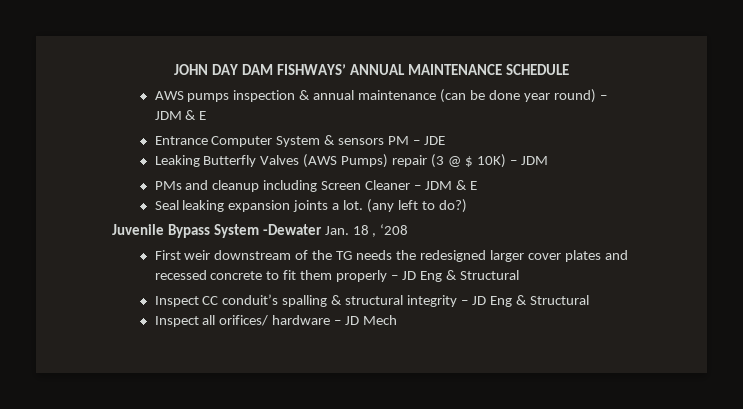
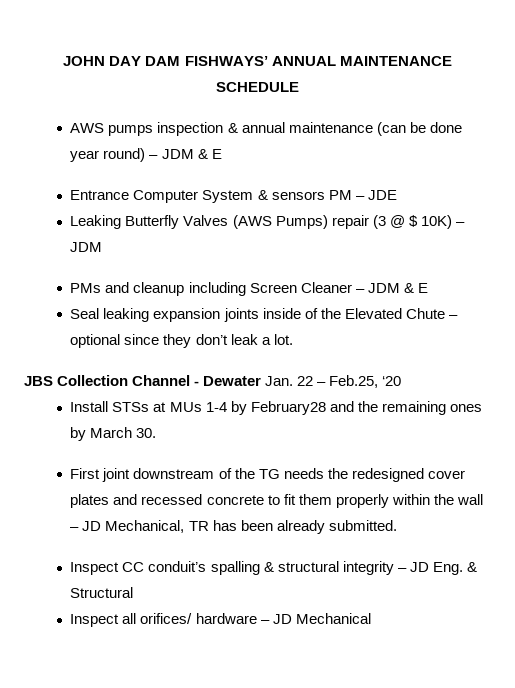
- Seal leaking expansion joints a lot. (any left to do?)
- Juvenile Bypass System -Dewater Jan. 18 , ‘208
+ Seal leaking expansion joints inside of the Elevated Chute – optional since they don’t leak a lot.
+ JBS Collection Channel - Dewater Jan. 22 – Feb.25, ‘20
+ Install STSs at MUs 1-4 by February28 and the remaining ones by March 30.
- First weir downstream of the TG needs the redesigned larger cover plates and recessed concrete to fit them properly – JD Eng & Structural
+ First joint downstream of the TG needs the redesigned cover plates and recessed concrete to fit them properly within the wall – JD Mechanical, TR has been already submitted.
- Inspect CC conduit’s spalling & structural integrity – JD Eng & Structural
+ Inspect CC conduit’s spalling & structural integrity – JD Eng. & Structural
- Inspect all orifices/ hardware – JD Mech
+ Inspect all orifices/ hardware – JD Mechanical

